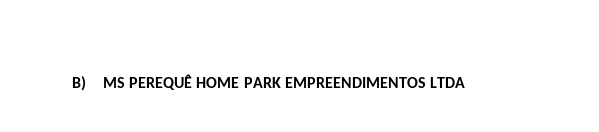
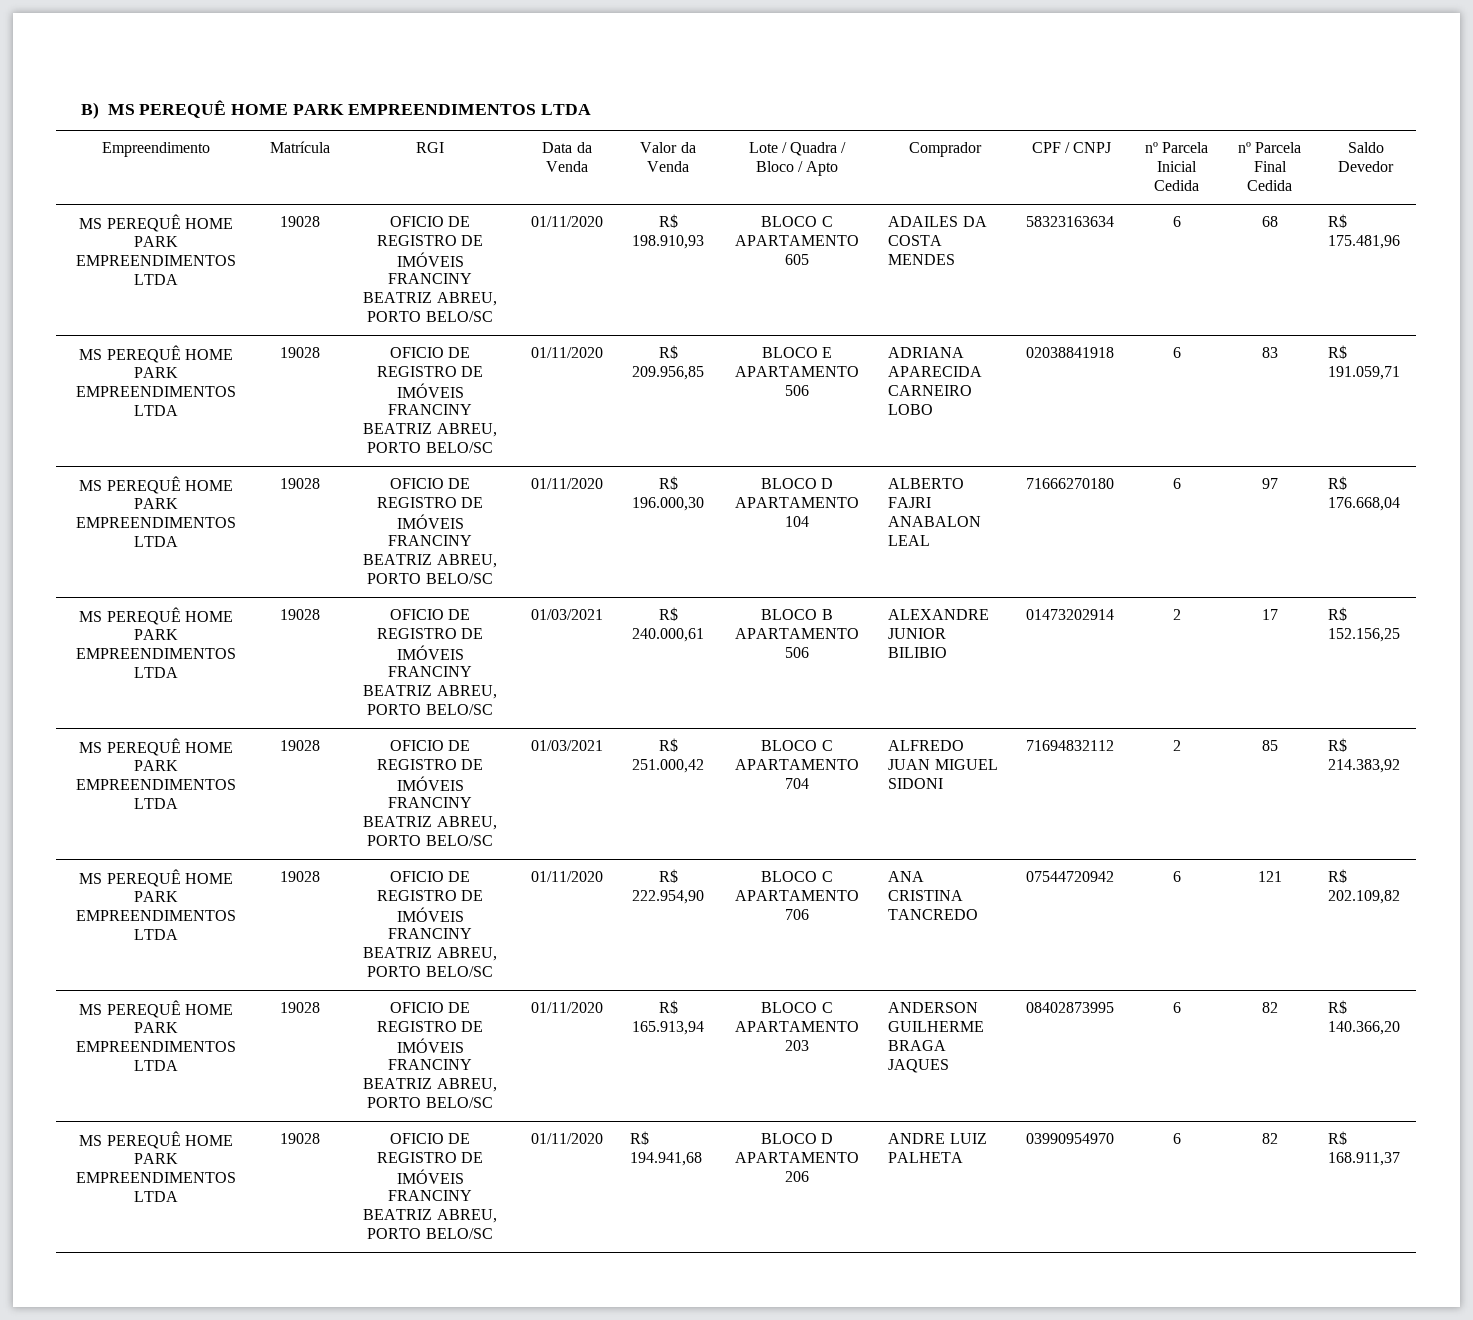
+ Empreendimento | Matrícula | RGI | Data da Venda | Valor da Venda | Lote / Quadra / Bloco / Apto | Comprador | CPF / CNPJ | nº Parcela Inicial Cedida | nº Parcela Final Cedida | Saldo Devedor
+ MS PEREQUÊ HOME PARK EMPREENDIMENTOS LTDA | 19028 | OFICIO DE REGISTRO DE IMÓVEIS FRANCINY BEATRIZ ABREU, PORTO BELO/SC | 01/11/2020 | R$ 198.910,93 | BLOCO C APARTAMENTO 605 | ADAILES DA COSTA MENDES | 58323163634 | 6 | 68 | R$ 175.481,96
+ MS PEREQUÊ HOME PARK EMPREENDIMENTOS LTDA | 19028 | OFICIO DE REGISTRO DE IMÓVEIS FRANCINY BEATRIZ ABREU, PORTO BELO/SC | 01/11/2020 | R$ 209.956,85 | BLOCO E APARTAMENTO 506 | ADRIANA APARECIDA CARNEIRO LOBO | 02038841918 | 6 | 83 | R$ 191.059,71
+ MS PEREQUÊ HOME PARK EMPREENDIMENTOS LTDA | 19028 | OFICIO DE REGISTRO DE IMÓVEIS FRANCINY BEATRIZ ABREU, PORTO BELO/SC | 01/11/2020 | R$ 196.000,30 | BLOCO D APARTAMENTO 104 | ALBERTO FAJRI ANABALON LEAL | 71666270180 | 6 | 97 | R$ 176.668,04
+ MS PEREQUÊ HOME PARK EMPREENDIMENTOS LTDA | 19028 | OFICIO DE REGISTRO DE IMÓVEIS FRANCINY BEATRIZ ABREU, PORTO BELO/SC | 01/03/2021 | R$ 240.000,61 | BLOCO B APARTAMENTO 506 | ALEXANDRE JUNIOR BILIBIO | 01473202914 | 2 | 17 | R$ 152.156,25
+ MS PEREQUÊ HOME PARK EMPREENDIMENTOS LTDA | 19028 | OFICIO DE REGISTRO DE IMÓVEIS FRANCINY BEATRIZ ABREU, PORTO BELO/SC | 01/03/2021 | R$ 251.000,42 | BLOCO C APARTAMENTO 704 | ALFREDO JUAN MIGUEL SIDONI | 71694832112 | 2 | 85 | R$ 214.383,92
+ MS PEREQUÊ HOME PARK EMPREENDIMENTOS LTDA | 19028 | OFICIO DE REGISTRO DE IMÓVEIS FRANCINY BEATRIZ ABREU, PORTO BELO/SC | 01/11/2020 | R$ 222.954,90 | BLOCO C APARTAMENTO 706 | ANA CRISTINA TANCREDO | 07544720942 | 6 | 121 | R$ 202.109,82
+ MS PEREQUÊ HOME PARK EMPREENDIMENTOS LTDA | 19028 | OFICIO DE REGISTRO DE IMÓVEIS FRANCINY BEATRIZ ABREU, PORTO BELO/SC | 01/11/2020 | R$ 165.913,94 | BLOCO C APARTAMENTO 203 | ANDERSON GUILHERME BRAGA JAQUES | 08402873995 | 6 | 82 | R$ 140.366,20
+ MS PEREQUÊ HOME PARK EMPREENDIMENTOS LTDA | 19028 | OFICIO DE REGISTRO DE IMÓVEIS FRANCINY BEATRIZ ABREU, PORTO BELO/SC | 01/11/2020 | R$ 194.941,68 | BLOCO D APARTAMENTO 206 | ANDRE LUIZ PALHETA | 03990954970 | 6 | 82 | R$ 168.911,37

